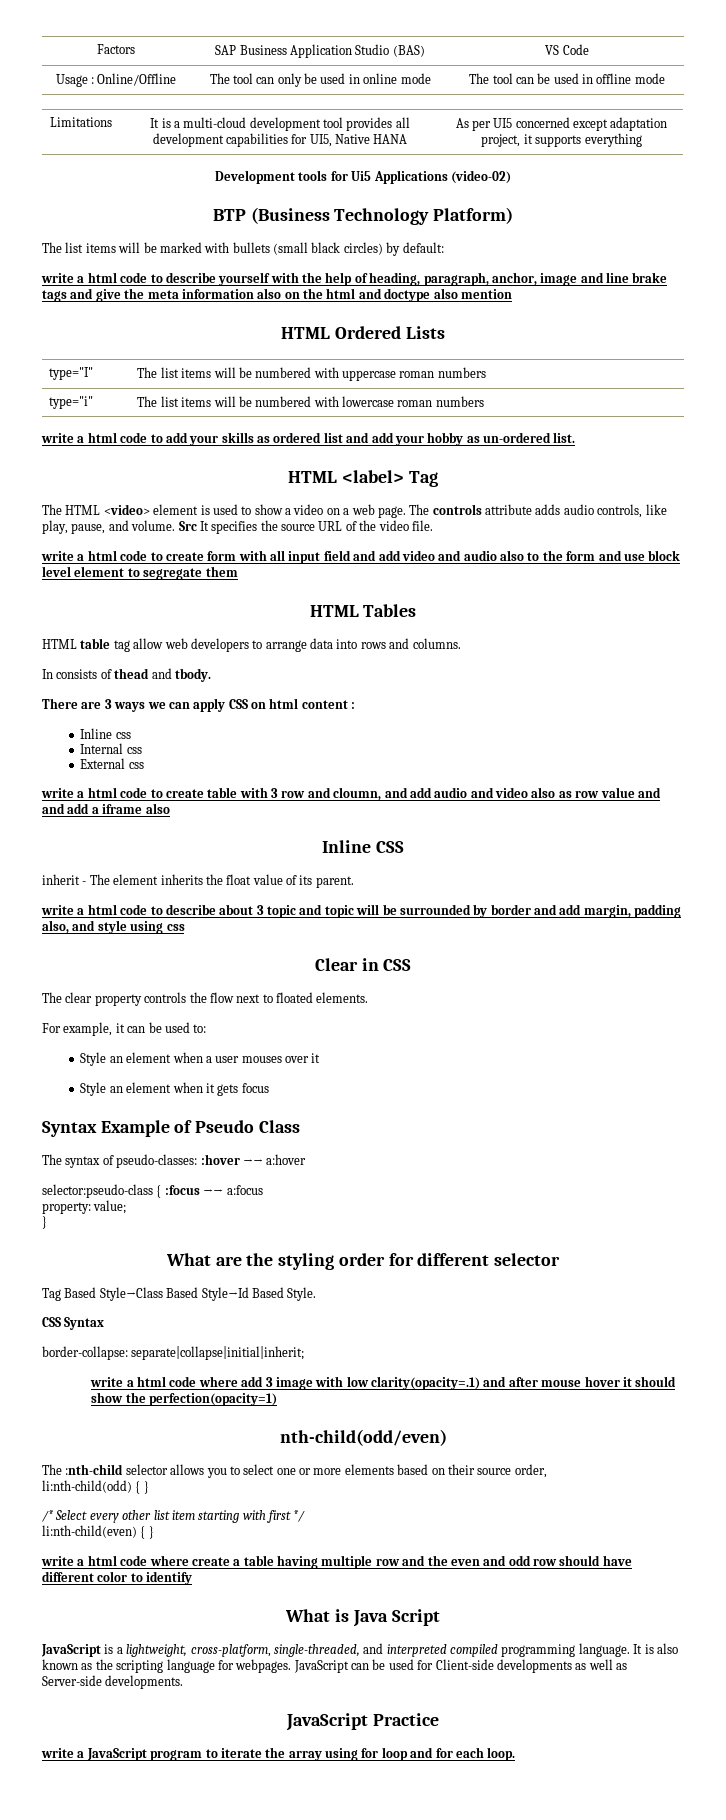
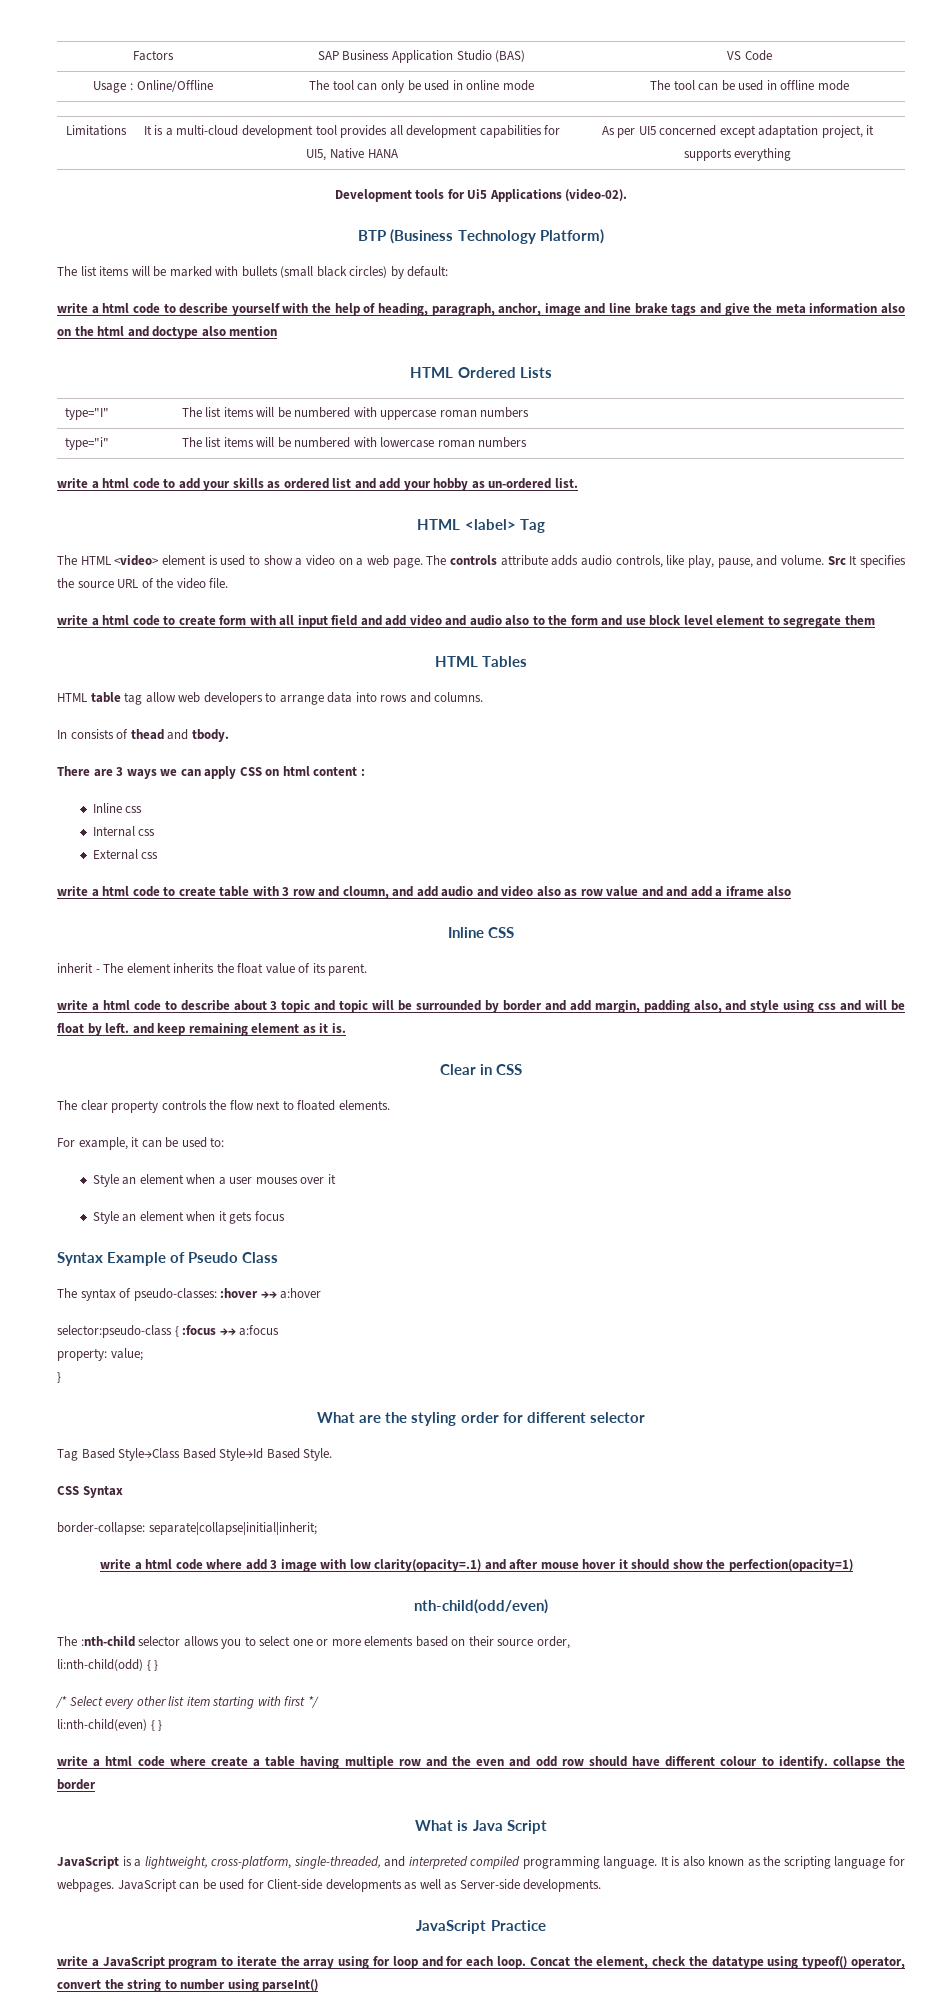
- Development tools for Ui5 Applications (video-02)
+ Development tools for Ui5 Applications (video-02).
- write a html code to describe about 3 topic and topic will be surrounded by border and add margin, padding also, and style using css
+ write a html code to describe about 3 topic and topic will be surrounded by border and add margin, padding also, and style using css and will be float by left. and keep remaining element as it is.
- write a html code where create a table having multiple row and the even and odd row should have different color to identify
+ write a html code where create a table having multiple row and the even and odd row should have different colour to identify. collapse the border
+ Concat the element, check the datatype using typeof() operator, convert the string to number using parseInt()

